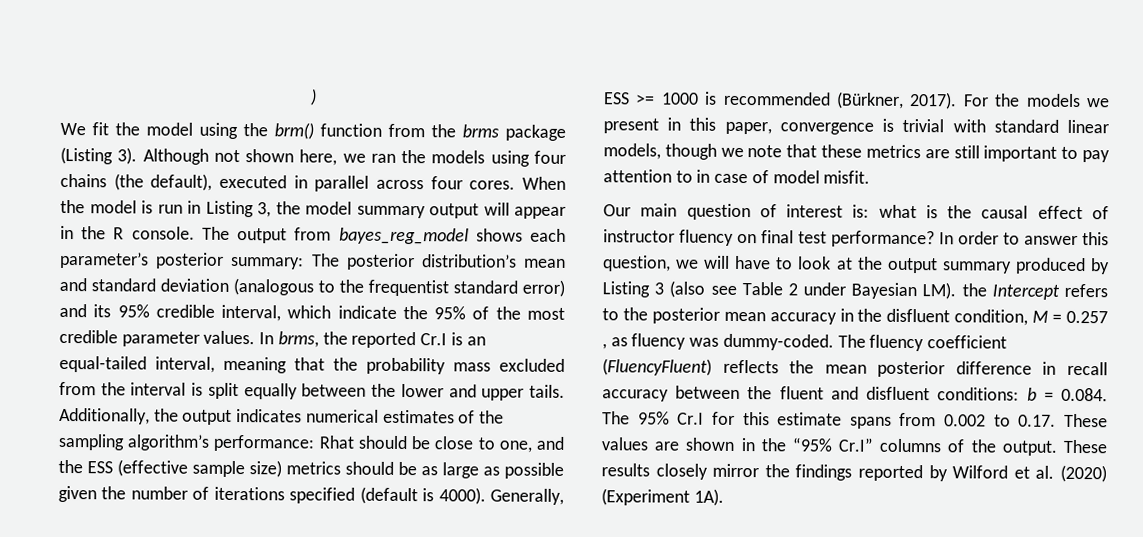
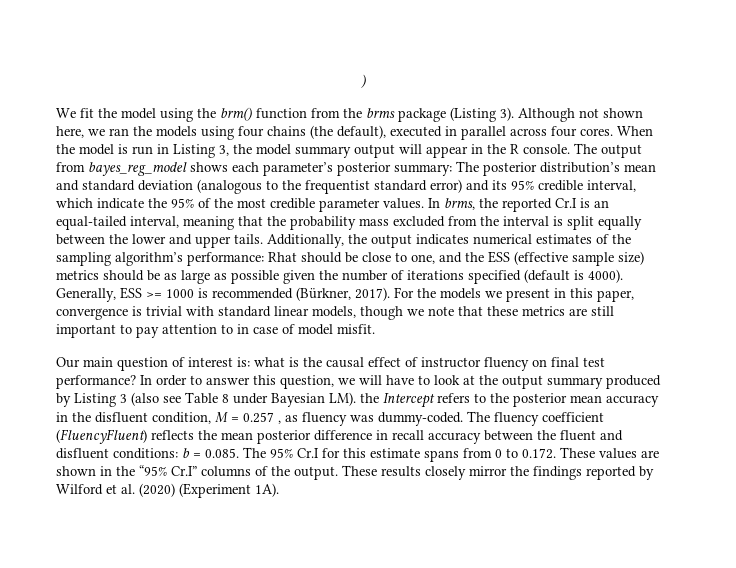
- In order to answer this question, we will have to look at the output summary produced by Listing 3 (also see Table 2 under Bayesian LM). the Intercept refers to the posterior mean accuracy in the disfluent condition, M = 0.257 , as fluency was dummy-coded.
+ In order to answer this question, we will have to look at the output summary produced by Listing 3 (also see Table 8 under Bayesian LM). the Intercept refers to the posterior mean accuracy in the disfluent condition, M = 0.257 , as fluency was dummy-coded.
- The fluency coefficient (FluencyFluent) reflects the mean posterior difference in recall accuracy between the fluent and disfluent conditions: b = 0.084. The 95% Cr.I for this estimate spans from 0.002 to 0.17. These values are shown in the “95% Cr.I” columns of the output.
+ The fluency coefficient (FluencyFluent) reflects the mean posterior difference in recall accuracy between the fluent and disfluent conditions: b = 0.085. The 95% Cr.I for this estimate spans from 0 to 0.172. These values are shown in the “95% Cr.I” columns of the output.

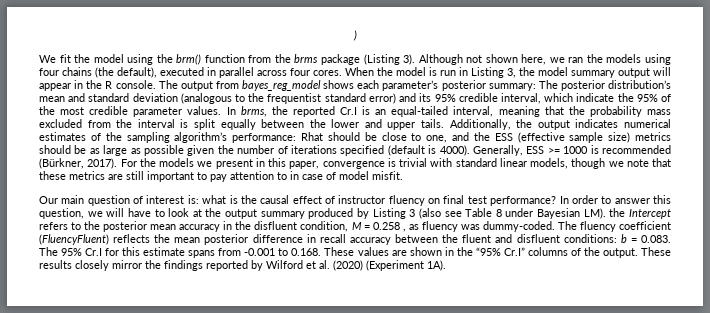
- In order to answer this question, we will have to look at the output summary produced by Listing 3 (also see Table 8 under Bayesian LM). the Intercept refers to the posterior mean accuracy in the disfluent condition, M = 0.257 , as fluency was dummy-coded.
+ In order to answer this question, we will have to look at the output summary produced by Listing 3 (also see Table 8 under Bayesian LM). the Intercept refers to the posterior mean accuracy in the disfluent condition, M = 0.258 , as fluency was dummy-coded.
- The fluency coefficient (FluencyFluent) reflects the mean posterior difference in recall accuracy between the fluent and disfluent conditions: b = 0.085. The 95% Cr.I for this estimate spans from 0 to 0.172. These values are shown in the “95% Cr.I” columns of the output.
+ The fluency coefficient (FluencyFluent) reflects the mean posterior difference in recall accuracy between the fluent and disfluent conditions: b = 0.083. The 95% Cr.I for this estimate spans from -0.001 to 0.168. These values are shown in the “95% Cr.I” columns of the output.

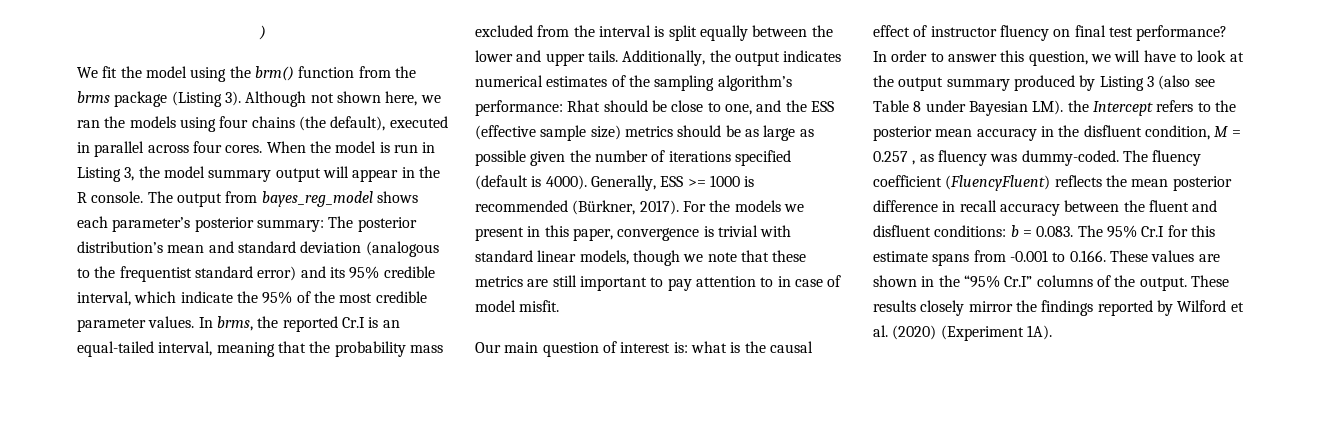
- In order to answer this question, we will have to look at the output summary produced by Listing 3 (also see Table 8 under Bayesian LM). the Intercept refers to the posterior mean accuracy in the disfluent condition, M = 0.258 , as fluency was dummy-coded.
+ In order to answer this question, we will have to look at the output summary produced by Listing 3 (also see Table 8 under Bayesian LM). the Intercept refers to the posterior mean accuracy in the disfluent condition, M = 0.257 , as fluency was dummy-coded.
- The fluency coefficient (FluencyFluent) reflects the mean posterior difference in recall accuracy between the fluent and disfluent conditions: b = 0.083. The 95% Cr.I for this estimate spans from -0.001 to 0.168. These values are shown in the “95% Cr.I” columns of the output.
+ The fluency coefficient (FluencyFluent) reflects the mean posterior difference in recall accuracy between the fluent and disfluent conditions: b = 0.083. The 95% Cr.I for this estimate spans from -0.001 to 0.166. These values are shown in the “95% Cr.I” columns of the output.

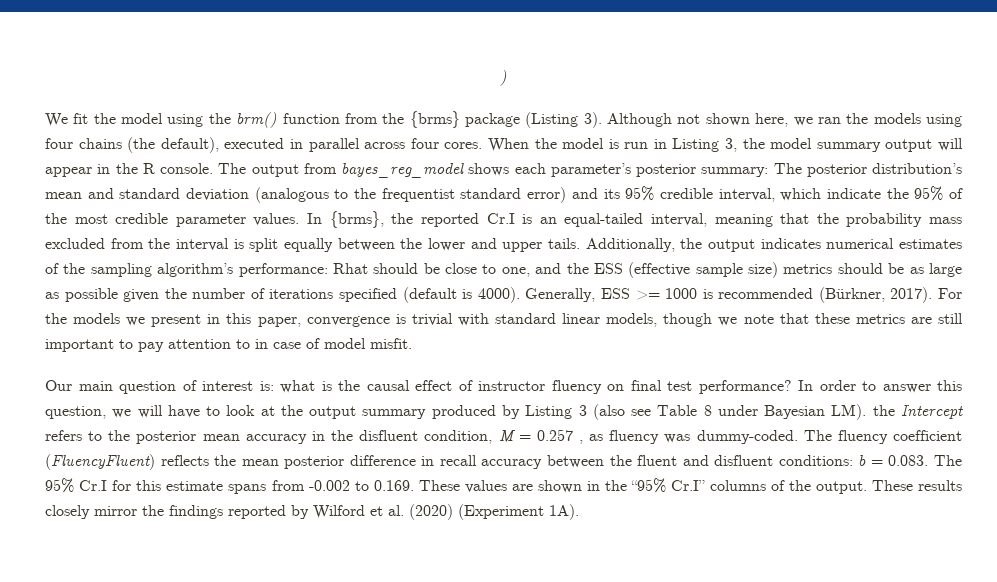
- We fit the model using the brm() function from the brms package (Listing 3).
+ We fit the model using the brm() function from the {brms} package (Listing 3).
- In brms, the reported Cr.I is an equal-tailed interval, meaning that the probability mass excluded from the interval is split equally between the lower and upper tails.
+ In {brms}, the reported Cr.I is an equal-tailed interval, meaning that the probability mass excluded from the interval is split equally between the lower and upper tails.
- The fluency coefficient (FluencyFluent) reflects the mean posterior difference in recall accuracy between the fluent and disfluent conditions: b = 0.083. The 95% Cr.I for this estimate spans from -0.001 to 0.166. These values are shown in the “95% Cr.I” columns of the output.
+ The fluency coefficient (FluencyFluent) reflects the mean posterior difference in recall accuracy between the fluent and disfluent conditions: b = 0.083. The 95% Cr.I for this estimate spans from -0.002 to 0.169. These values are shown in the “95% Cr.I” columns of the output.

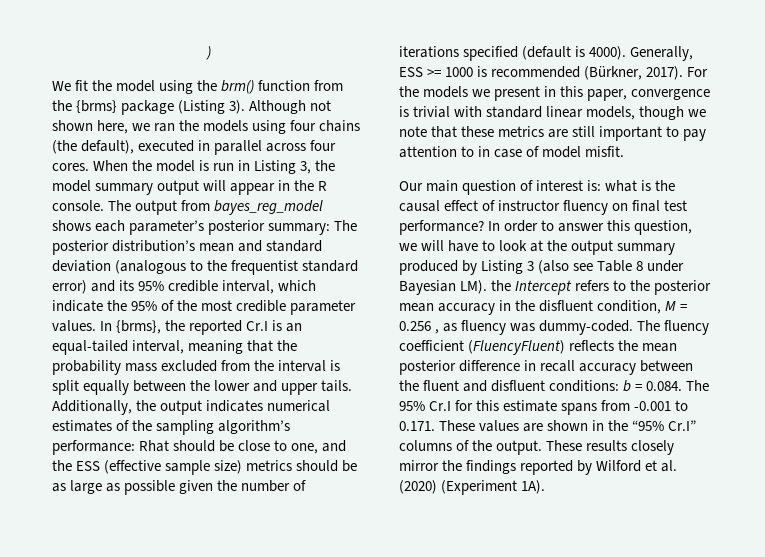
- In order to answer this question, we will have to look at the output summary produced by Listing 3 (also see Table 8 under Bayesian LM). the Intercept refers to the posterior mean accuracy in the disfluent condition, M = 0.257 , as fluency was dummy-coded.
+ In order to answer this question, we will have to look at the output summary produced by Listing 3 (also see Table 8 under Bayesian LM). the Intercept refers to the posterior mean accuracy in the disfluent condition, M = 0.256 , as fluency was dummy-coded.
- The fluency coefficient (FluencyFluent) reflects the mean posterior difference in recall accuracy between the fluent and disfluent conditions: b = 0.083. The 95% Cr.I for this estimate spans from -0.002 to 0.169. These values are shown in the “95% Cr.I” columns of the output.
+ The fluency coefficient (FluencyFluent) reflects the mean posterior difference in recall accuracy between the fluent and disfluent conditions: b = 0.084. The 95% Cr.I for this estimate spans from -0.001 to 0.171. These values are shown in the “95% Cr.I” columns of the output.

